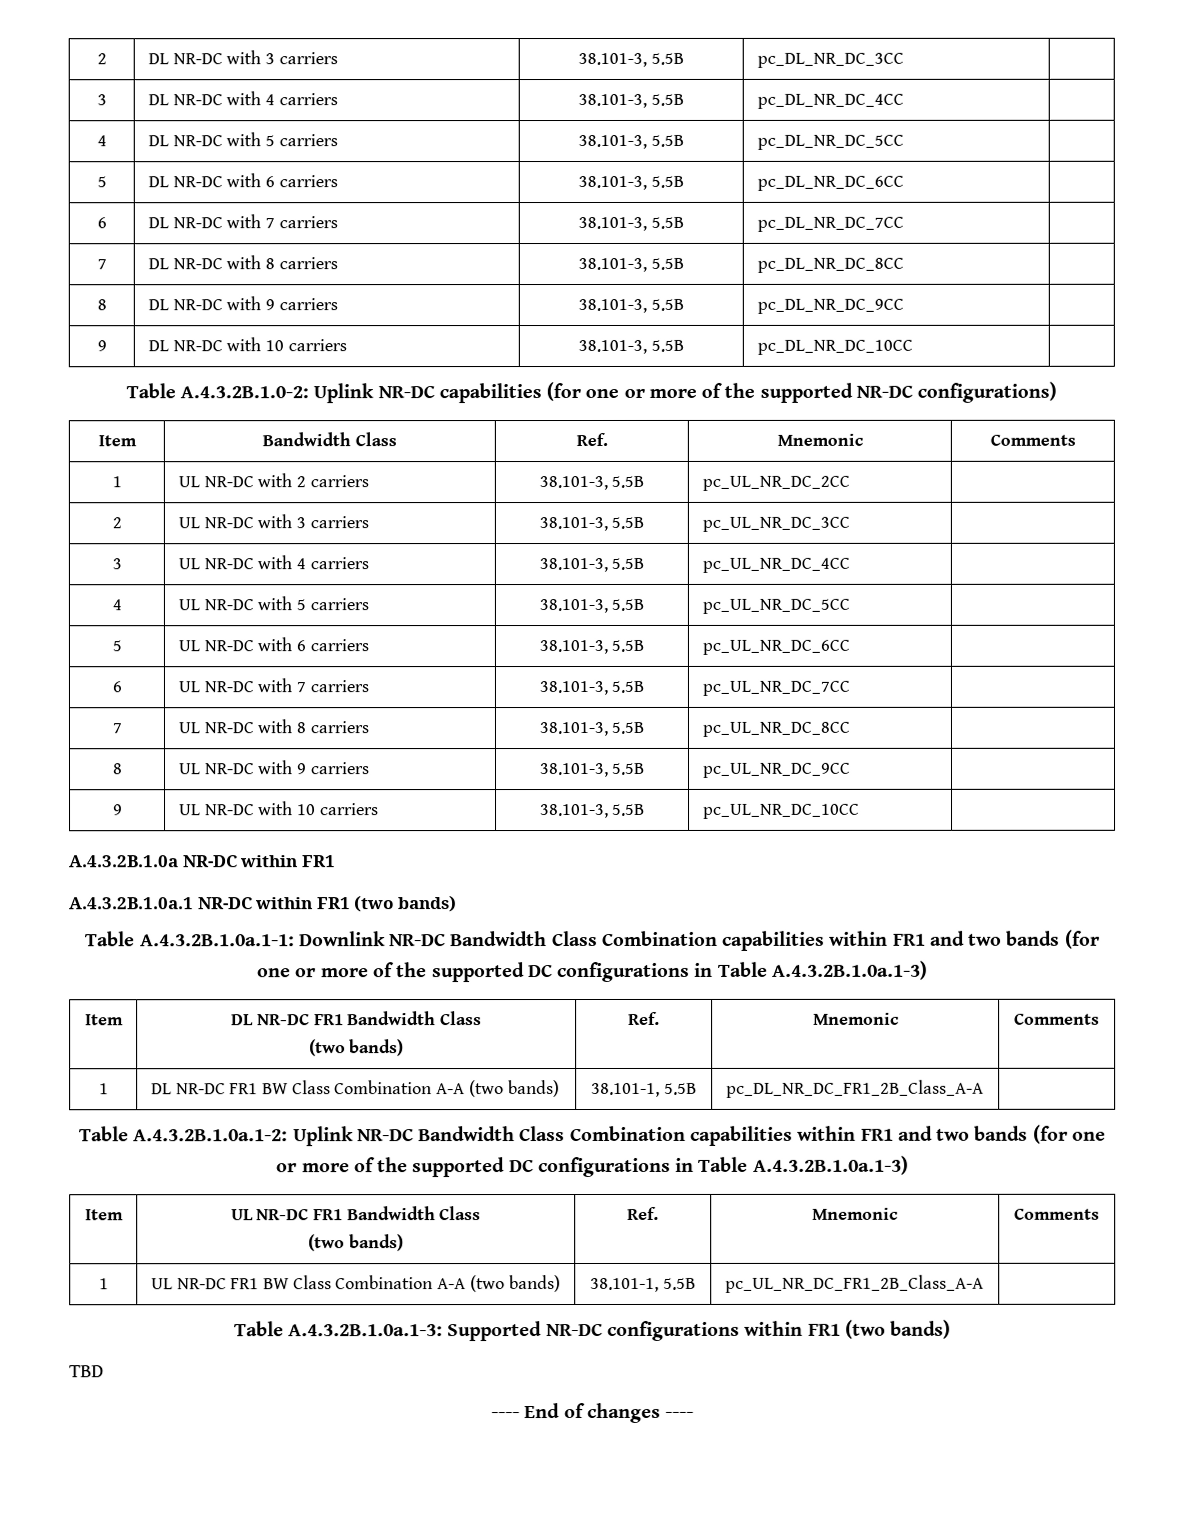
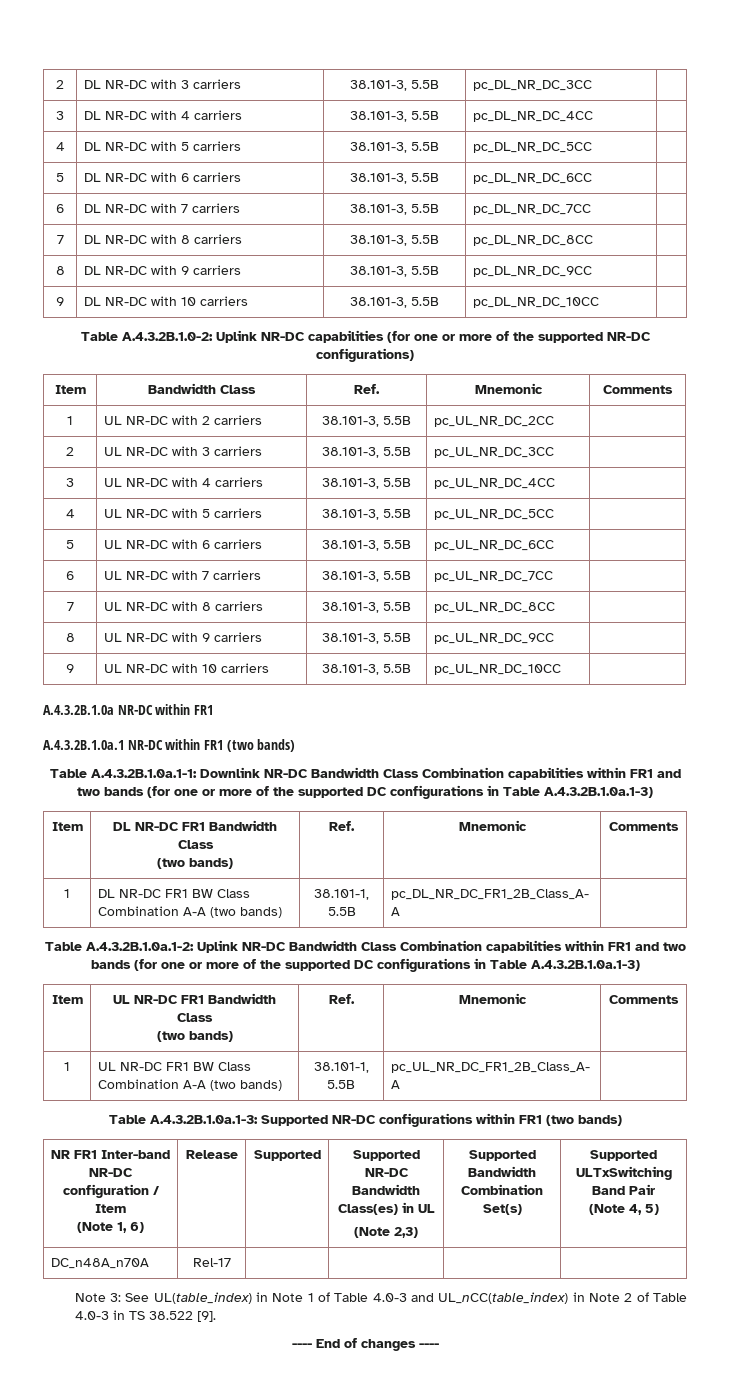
- TBD
+ NR FR1 Inter-band NR-DC configuration / Item
+ (Note 1, 6) | Release | Supported | Supported NR-DC Bandwidth Class(es) in UL
+ (Note 2,3) | Supported Bandwidth Combination Set(s) | Supported ULTxSwitching Band Pair
+ (Note 4, 5)
+ DC_n48A_n70A | Rel-17 | | | |
+ Note 3: See UL(table_index) in Note 1 of Table 4.0-3 and UL_nCC(table_index) in Note 2 of Table 4.0-3 in TS 38.522 [9].

